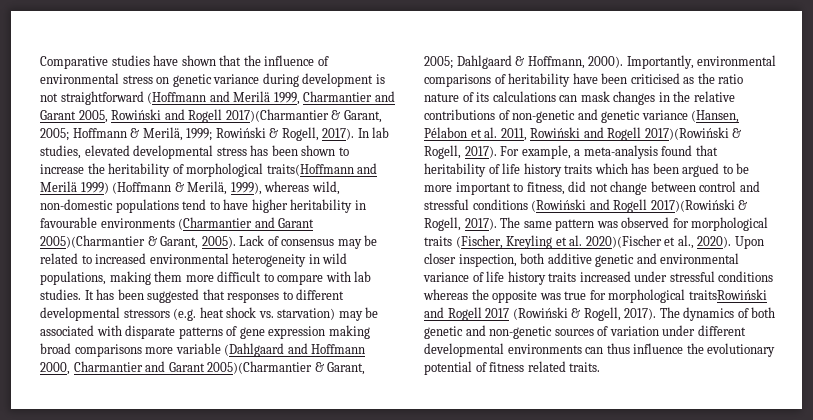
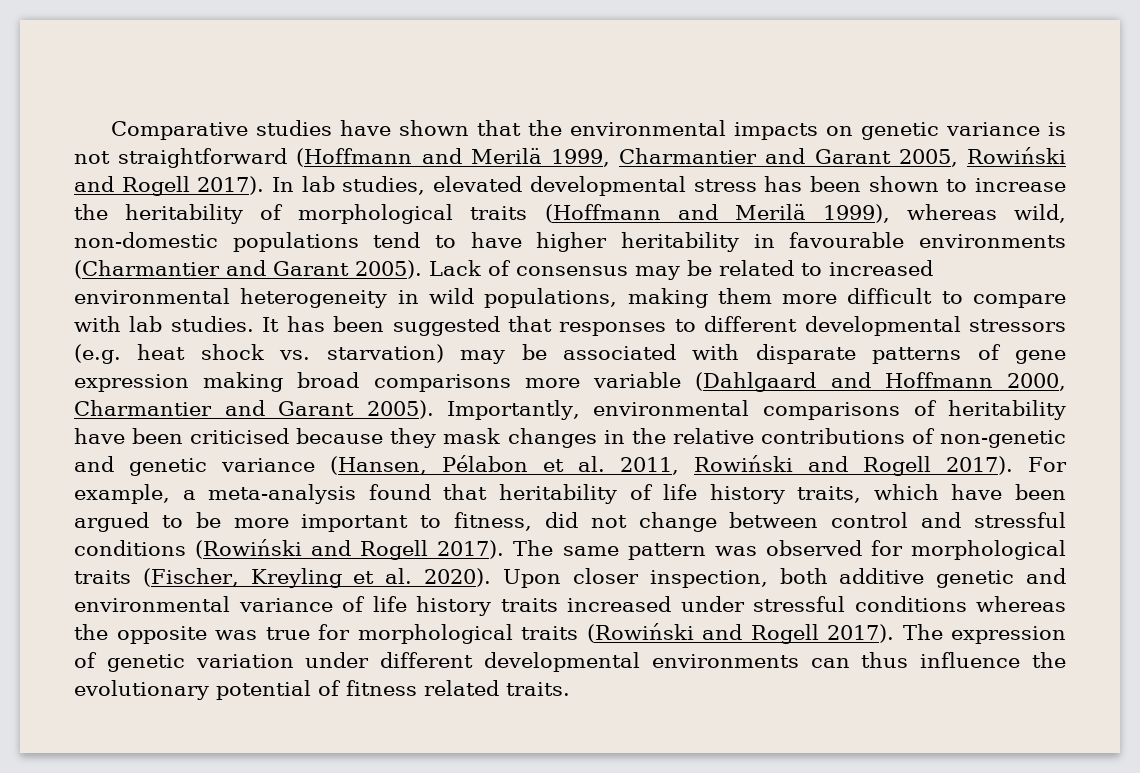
- Comparative studies have shown that the influence of environmental stress on genetic variance during development is not straightforward (Hoffmann and Merilä 1999, Charmantier and Garant 2005, Rowiński and Rogell 2017)(Charmantier & Garant, 2005; Hoffmann & Merilä, 1999; Rowiński & Rogell, 2017).
+ Comparative studies have shown that the environmental impacts on genetic variance is not straightforward (Hoffmann and Merilä 1999, Charmantier and Garant 2005, Rowiński and Rogell 2017).
- In lab studies, elevated developmental stress has been shown to increase the heritability of morphological traits(Hoffmann and Merilä 1999) (Hoffmann & Merilä, 1999), whereas wild, non-domestic populations tend to have higher heritability in favourable environments (Charmantier and Garant 2005)(Charmantier & Garant, 2005).
+ In lab studies, elevated developmental stress has been shown to increase the heritability of morphological traits (Hoffmann and Merilä 1999), whereas wild, non-domestic populations tend to have higher heritability in favourable environments (Charmantier and Garant 2005).
- It has been suggested that responses to different developmental stressors (e.g. heat shock vs. starvation) may be associated with disparate patterns of gene expression making broad comparisons more variable (Dahlgaard and Hoffmann 2000, Charmantier and Garant 2005)(Charmantier & Garant, 2005; Dahlgaard & Hoffmann, 2000).
+ It has been suggested that responses to different developmental stressors (e.g. heat shock vs. starvation) may be associated with disparate patterns of gene expression making broad comparisons more variable (Dahlgaard and Hoffmann 2000, Charmantier and Garant 2005).
- Importantly, environmental comparisons of heritability have been criticised as the ratio nature of its calculations can mask changes in the relative contributions of non-genetic and genetic variance (Hansen, Pélabon et al. 2011, Rowiński and Rogell 2017)(Rowiński & Rogell, 2017).
+ Importantly, environmental comparisons of heritability have been criticised because they mask changes in the relative contributions of non-genetic and genetic variance (Hansen, Pélabon et al. 2011, Rowiński and Rogell 2017).
- For example, a meta-analysis found that heritability of life history traits which has been argued to be more important to fitness, did not change between control and stressful conditions (Rowiński and Rogell 2017)(Rowiński & Rogell, 2017).
+ For example, a meta-analysis found that heritability of life history traits, which have been argued to be more important to fitness, did not change between control and stressful conditions (Rowiński and Rogell 2017).
- The same pattern was observed for morphological traits (Fischer, Kreyling et al. 2020)(Fischer et al., 2020).
+ The same pattern was observed for morphological traits (Fischer, Kreyling et al. 2020).
- Upon closer inspection, both additive genetic and environmental variance of life history traits increased under stressful conditions whereas the opposite was true for morphological traitsRowiński and Rogell 2017 (Rowiński & Rogell, 2017). The dynamics of both genetic and non-genetic sources of variation under different developmental environments can thus influence the evolutionary potential of fitness related traits.
+ Upon closer inspection, both additive genetic and environmental variance of life history traits increased under stressful conditions whereas the opposite was true for morphological traits (Rowiński and Rogell 2017). The expression of genetic variation under different developmental environments can thus influence the evolutionary potential of fitness related traits.

